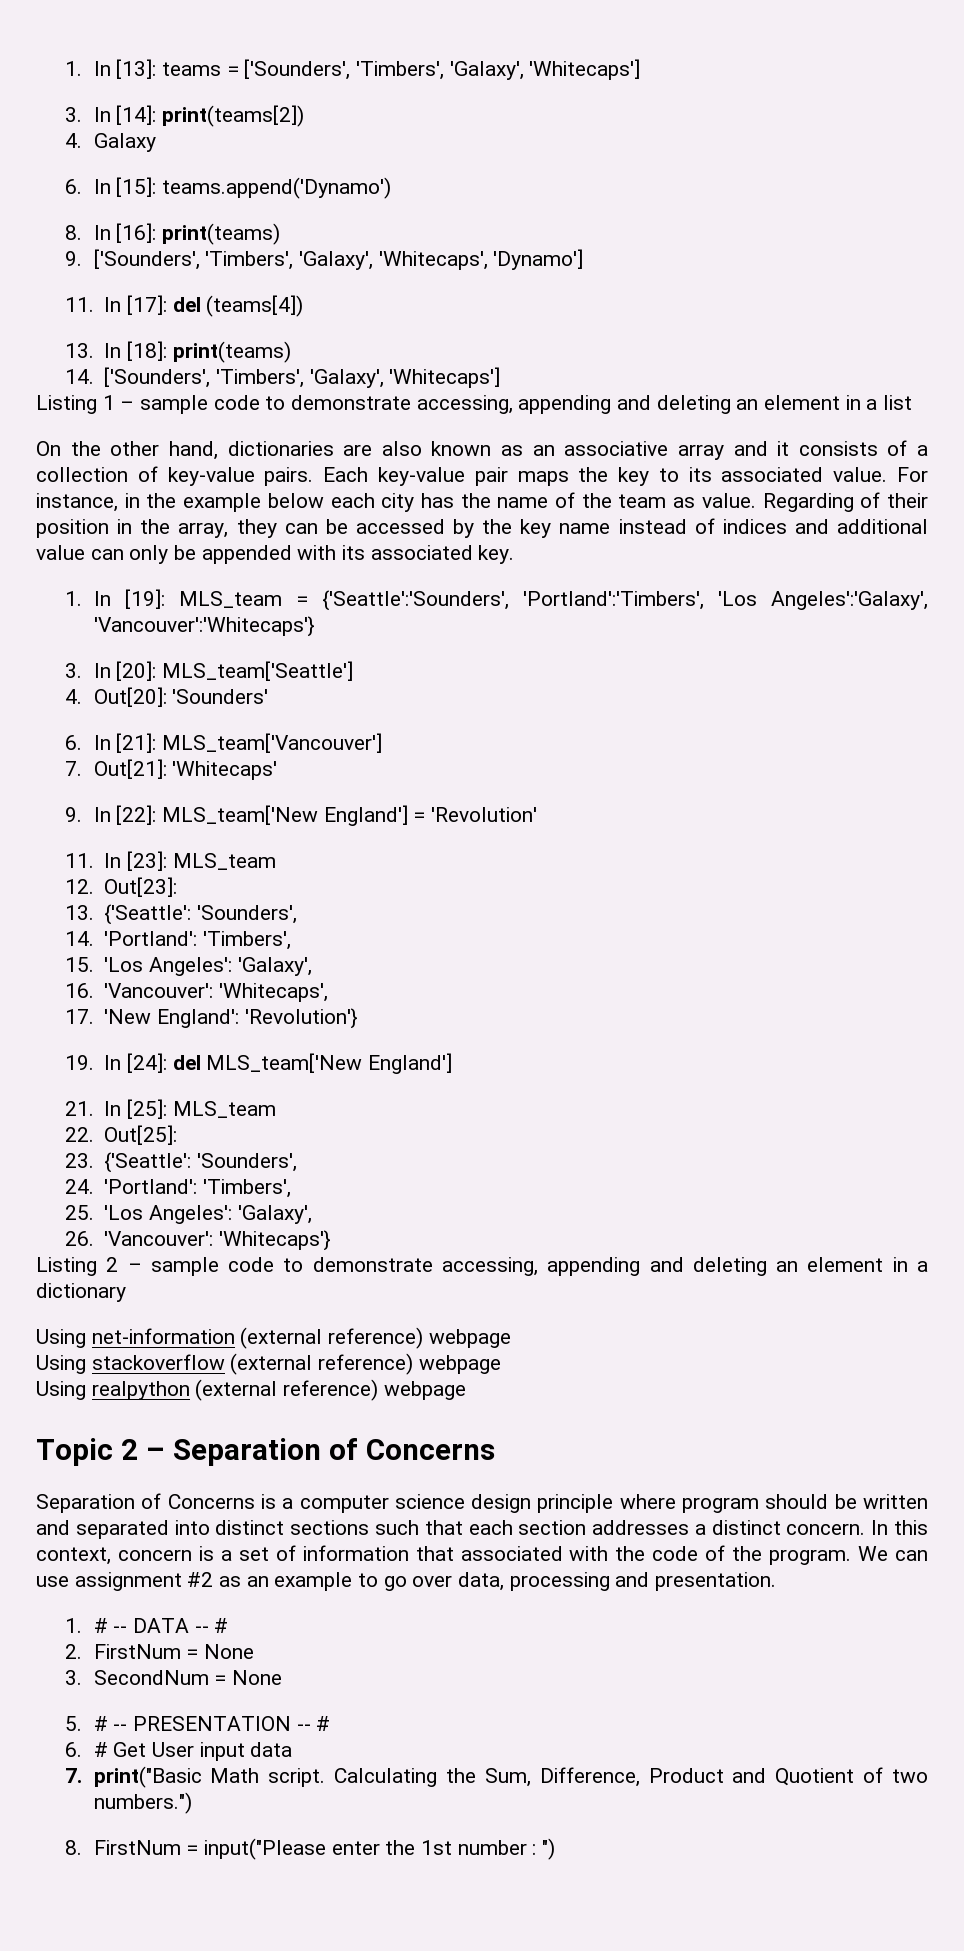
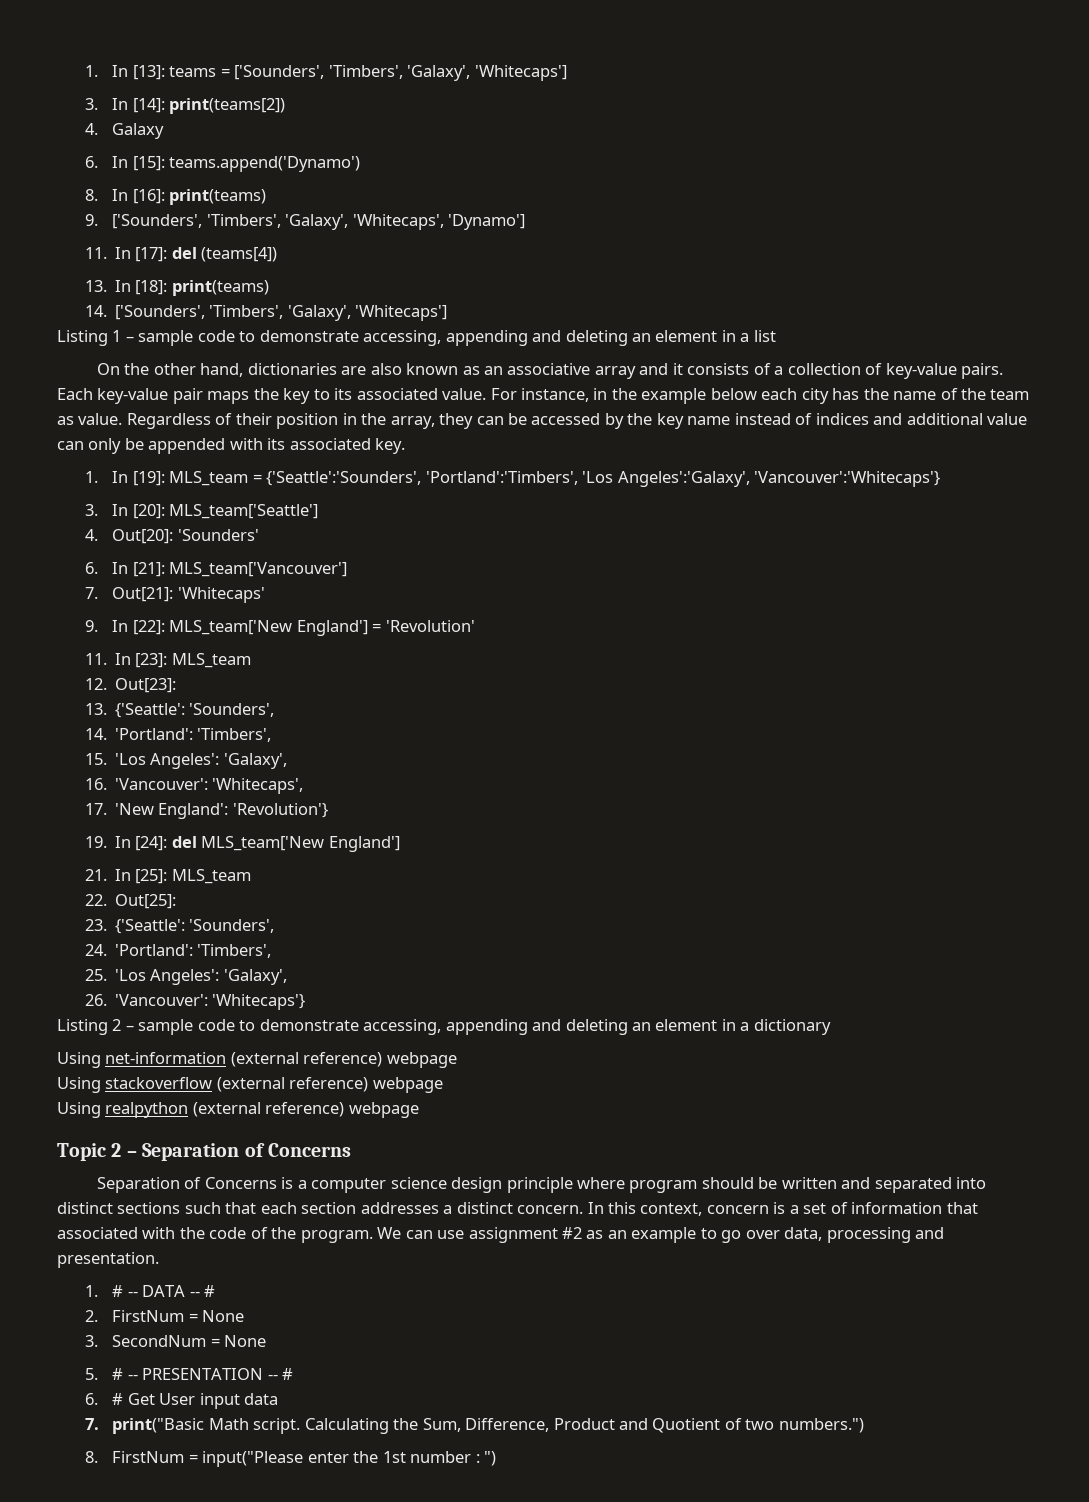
- Regarding of their position in the array, they can be accessed by the key name instead of indices and additional value can only be appended with its associated key.
+ Regardless of their position in the array, they can be accessed by the key name instead of indices and additional value can only be appended with its associated key.

